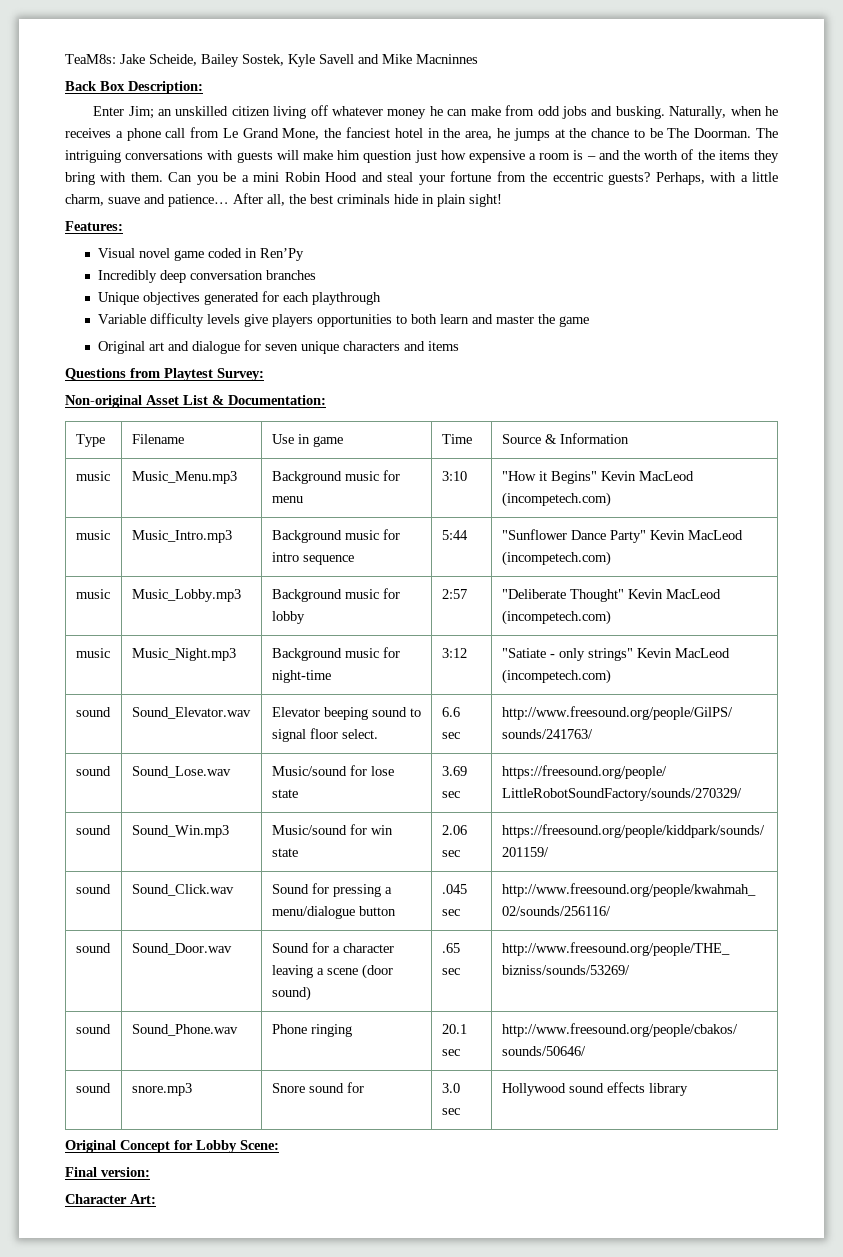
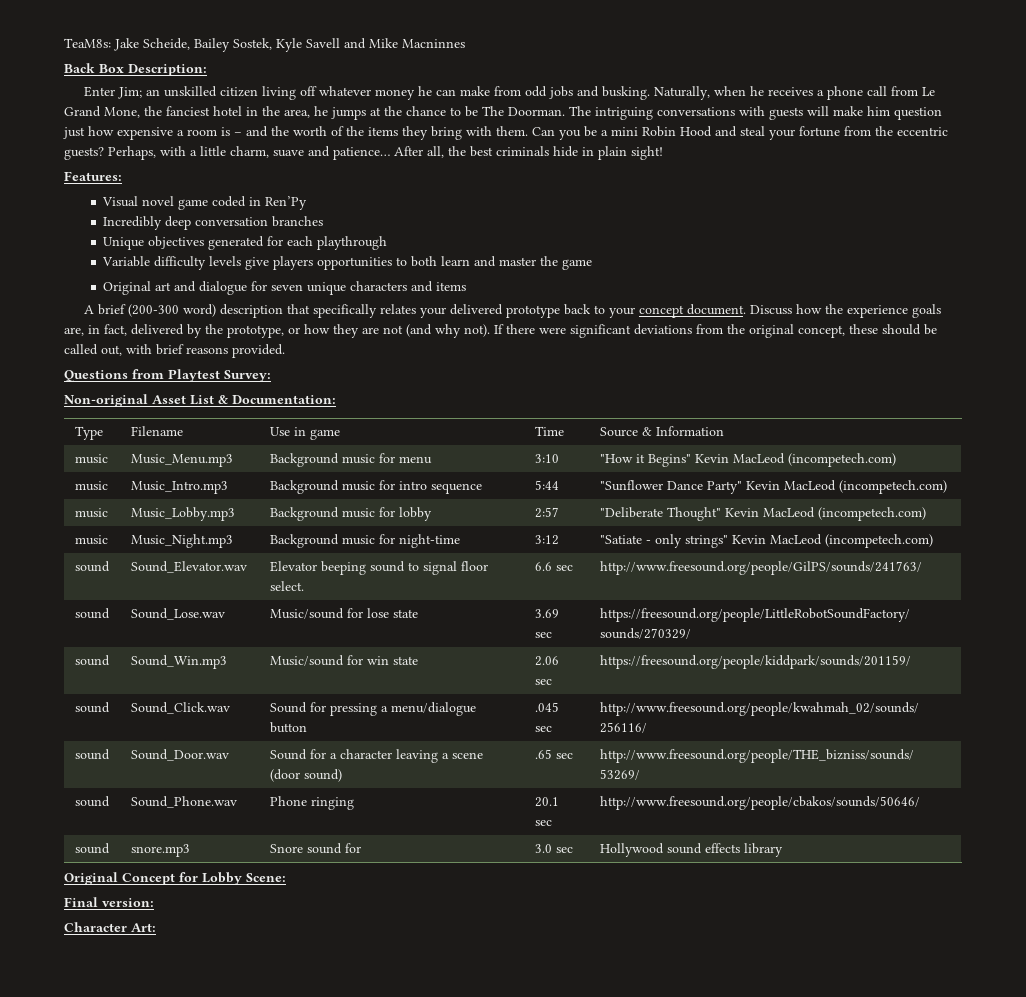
+ A brief (200-300 word) description that specifically relates your delivered prototype back to your concept document. Discuss how the experience goals are, in fact, delivered by the prototype, or how they are not (and why not). If there were significant deviations from the original concept, these should be called out, with brief reasons provided.

